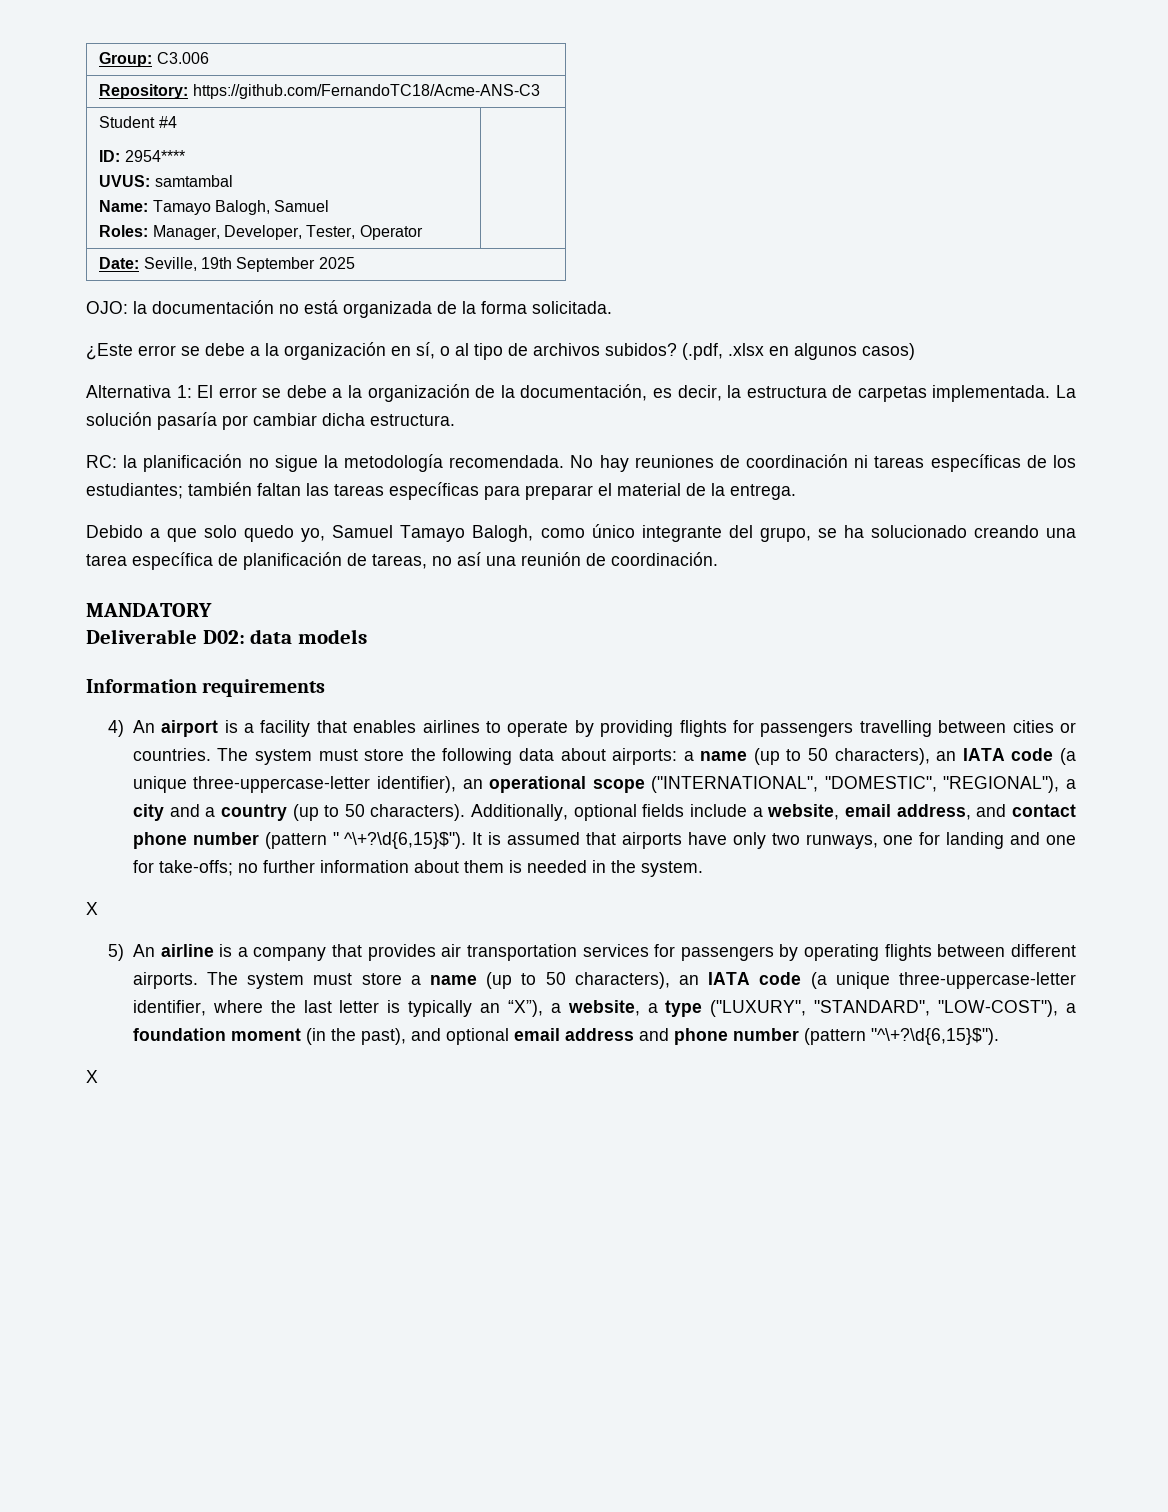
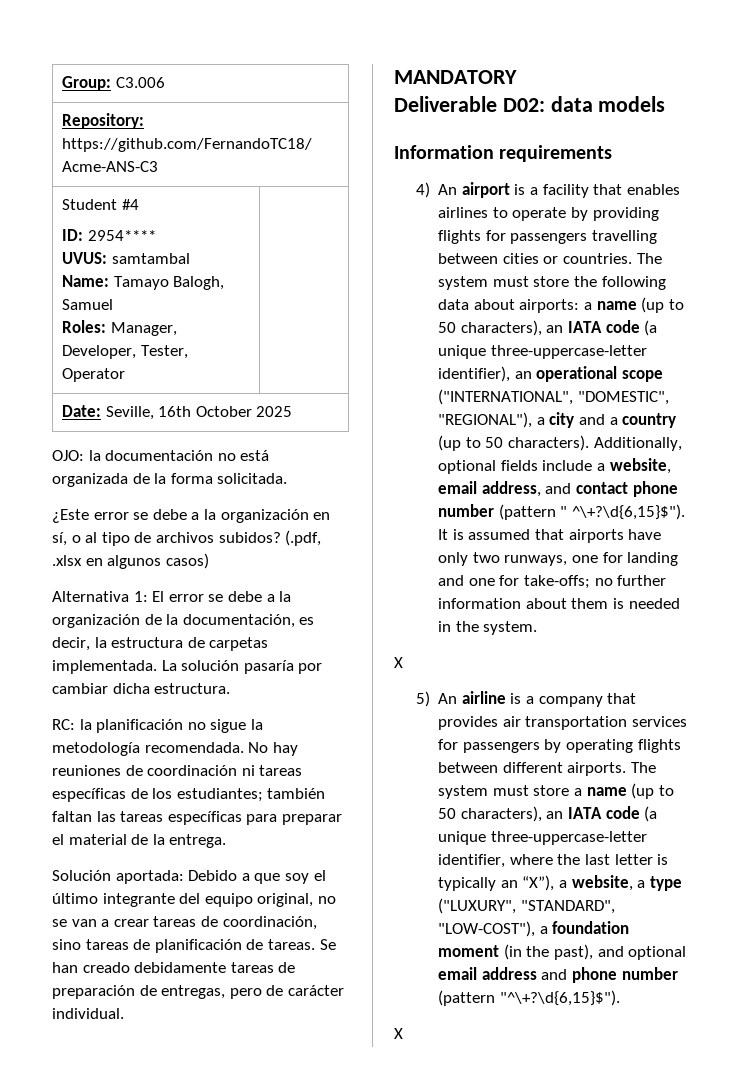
- Date: Seville, 19th September 2025
+ Date: Seville, 16th October 2025
- Debido a que solo quedo yo, Samuel Tamayo Balogh, como único integrante del grupo, se ha solucionado creando una tarea específica de planificación de tareas, no así una reunión de coordinación.
+ Solución aportada: Debido a que soy el último integrante del equipo original, no se van a crear tareas de coordinación, sino tareas de planificación de tareas. Se han creado debidamente tareas de preparación de entregas, pero de carácter individual.

